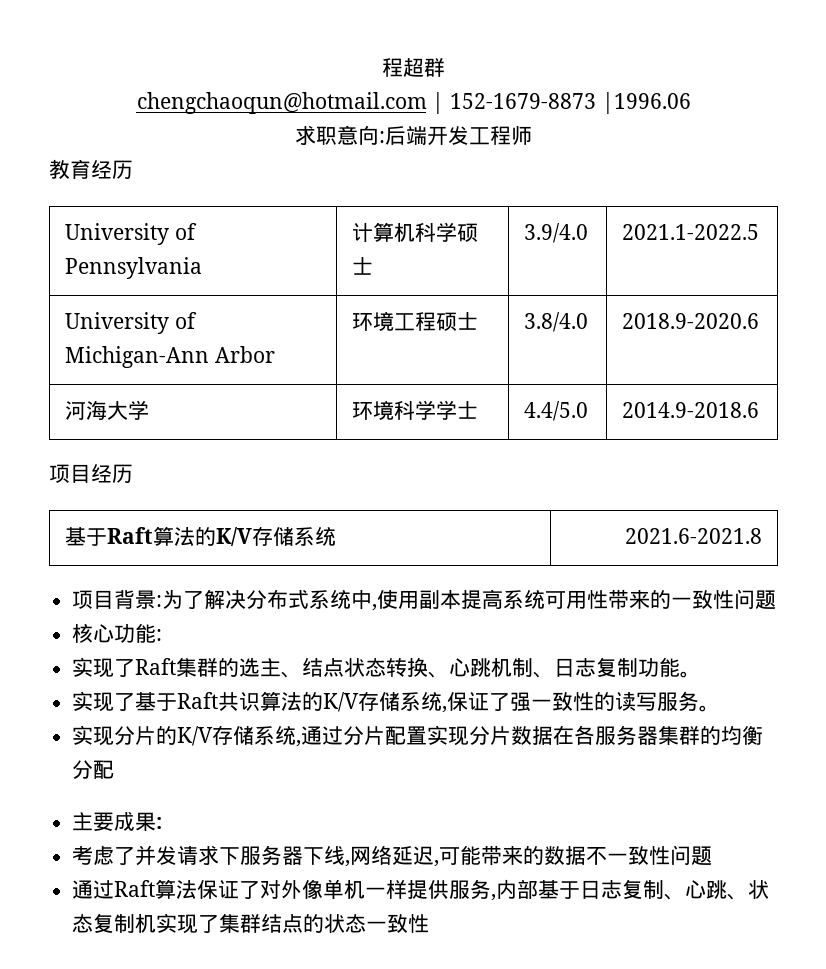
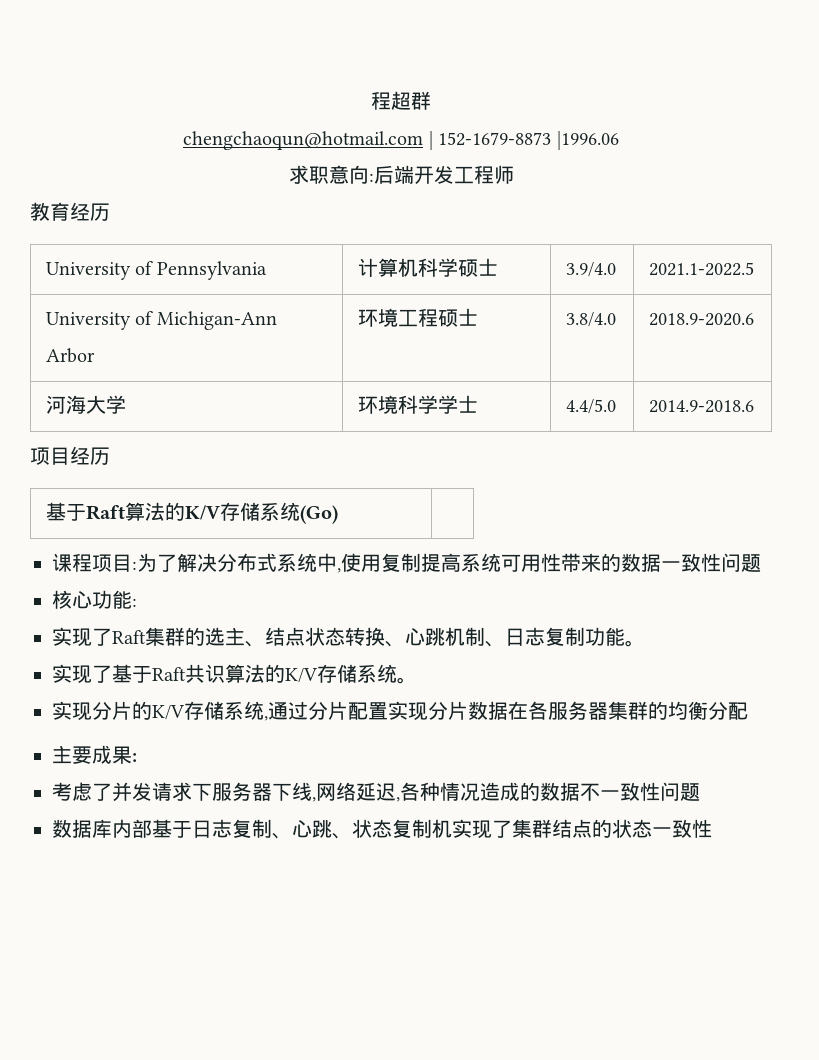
- 基于Raft算法的K/V存储系统 | 2021.6-2021.8
- 项目背景:为了解决分布式系统中,使用副本提高系统可用性带来的一致性问题
+ 基于Raft算法的K/V存储系统(Go) |
+ 课程项目:为了解决分布式系统中,使用复制提高系统可用性带来的数据一致性问题
- 实现了基于Raft共识算法的K/V存储系统,保证了强一致性的读写服务。
+ 实现了基于Raft共识算法的K/V存储系统。
- 考虑了并发请求下服务器下线,网络延迟,可能带来的数据不一致性问题
+ 考虑了并发请求下服务器下线,网络延迟,各种情况造成的数据不一致性问题
- 通过Raft算法保证了对外像单机一样提供服务,内部基于日志复制、心跳、状态复制机实现了集群结点的状态一致性
+ 数据库内部基于日志复制、心跳、状态复制机实现了集群结点的状态一致性

